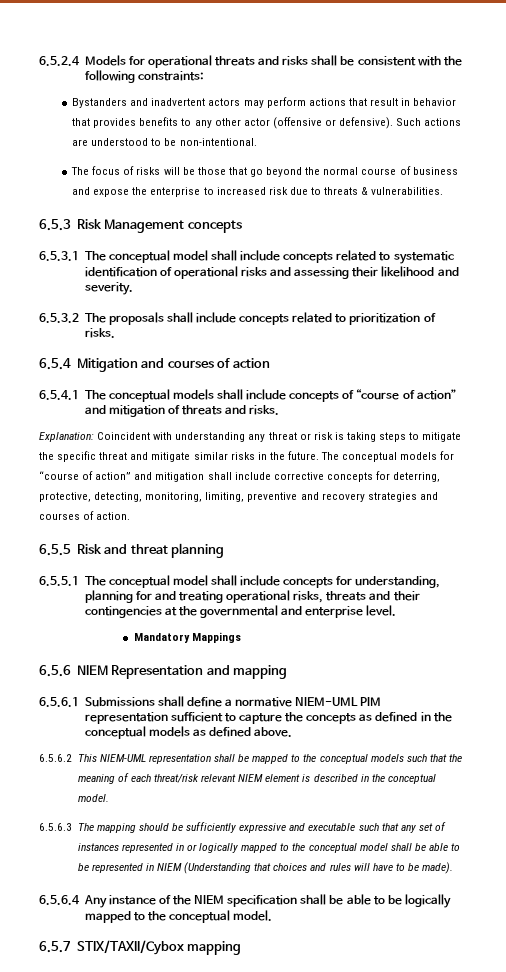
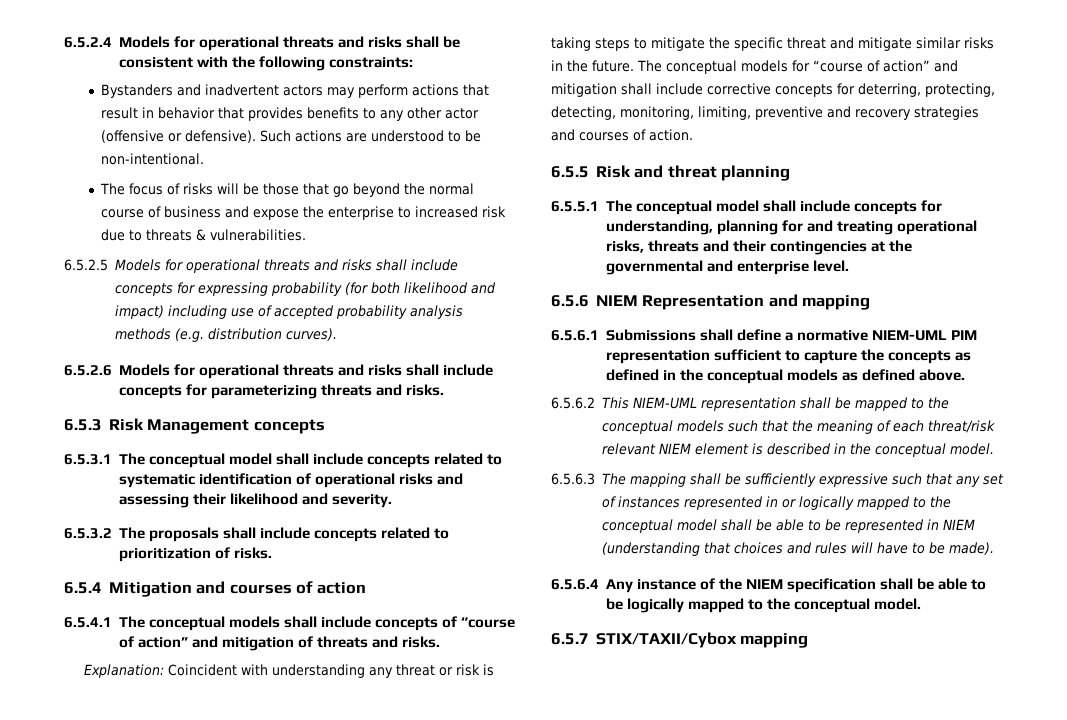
+ 6.5.2.5 Models for operational threats and risks shall include concepts for expressing probability (for both likelihood and impact) including use of accepted probability analysis methods (e.g. distribution curves).
+ 6.5.2.6 Models for operational threats and risks shall include concepts for parameterizing threats and risks.
- The conceptual models for “course of action” and mitigation shall include corrective concepts for deterring, protective, detecting, monitoring, limiting, preventive and recovery strategies and courses of action.
+ The conceptual models for “course of action” and mitigation shall include corrective concepts for deterring, protecting, detecting, monitoring, limiting, preventive and recovery strategies and courses of action.
- Mandatory Mappings
- 6.5.6.3 The mapping should be sufficiently expressive and executable such that any set of instances represented in or logically mapped to the conceptual model shall be able to be represented in NIEM (Understanding that choices and rules will have to be made).
+ 6.5.6.3 The mapping shall be sufficiently expressive such that any set of instances represented in or logically mapped to the conceptual model shall be able to be represented in NIEM (understanding that choices and rules will have to be made).

